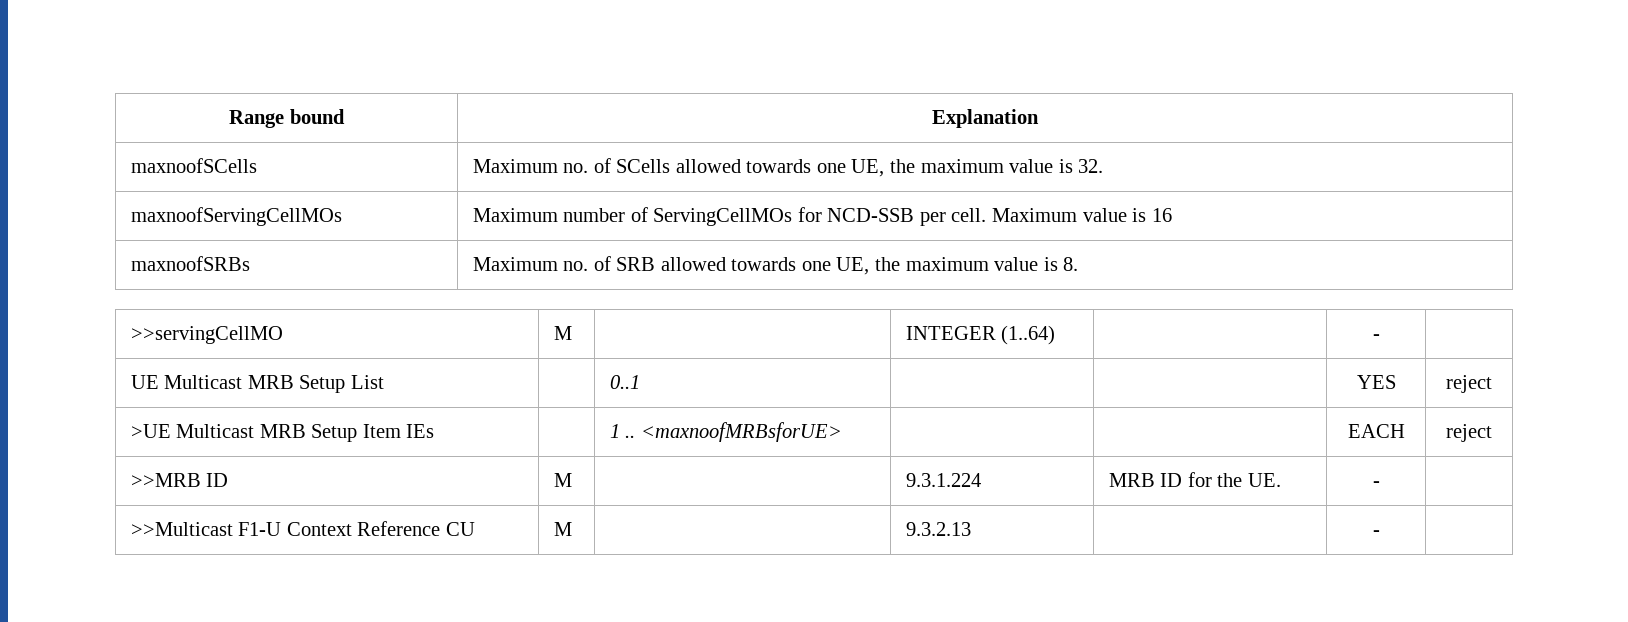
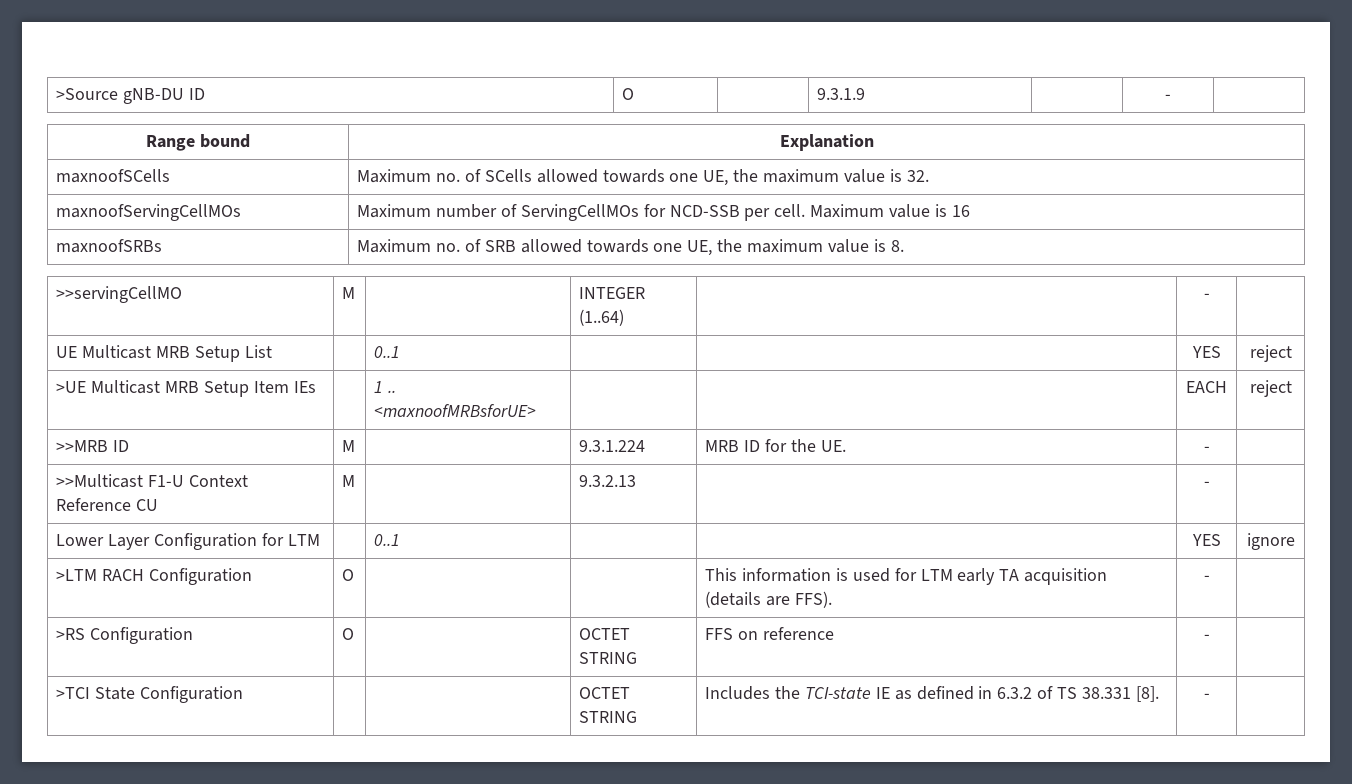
+ >Source gNB-DU ID | O | | 9.3.1.9 | | - |
+ Lower Layer Configuration for LTM | | 0..1 | | | YES | ignore
+ >LTM RACH Configuration | O | | | This information is used for LTM early TA acquisition (details are FFS). | - |
+ >RS Configuration | O | | OCTET STRING | FFS on reference | - |
+ >TCI State Configuration | | | OCTET STRING | Includes the TCI-state IE as defined in 6.3.2 of TS 38.331 [8]. | - |

